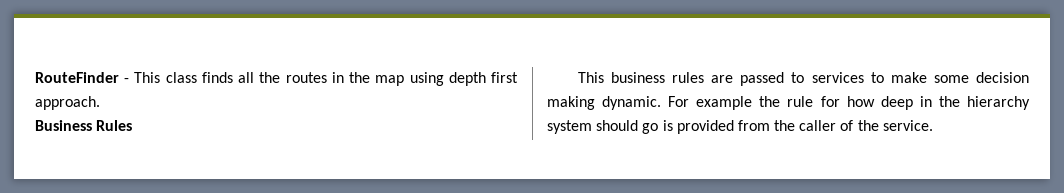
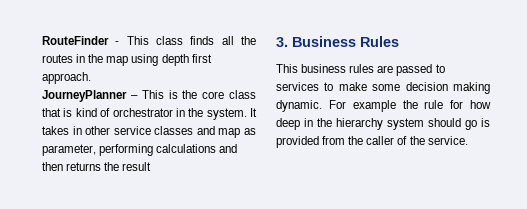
- Business Rules
+ JourneyPlanner – This is the core class that is kind of orchestrator in the system. It takes in other service classes and map as parameter, performing calculations and then returns the result
+ 3. Business Rules

